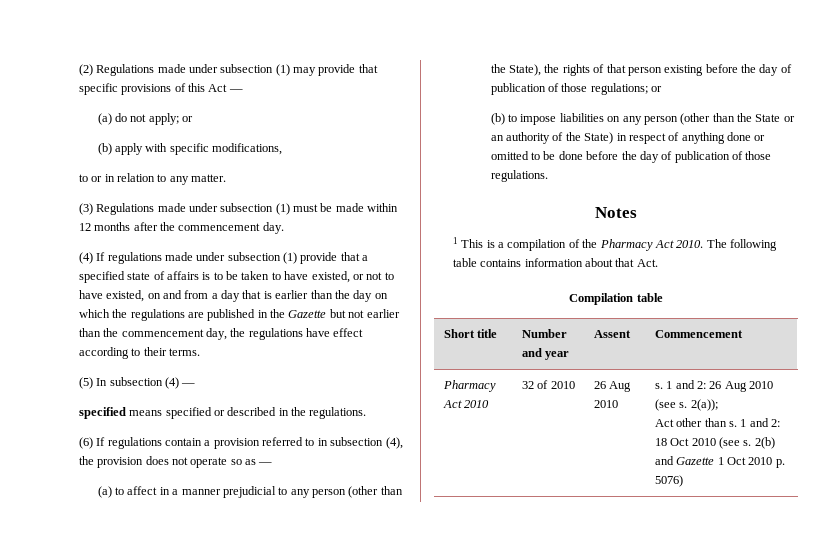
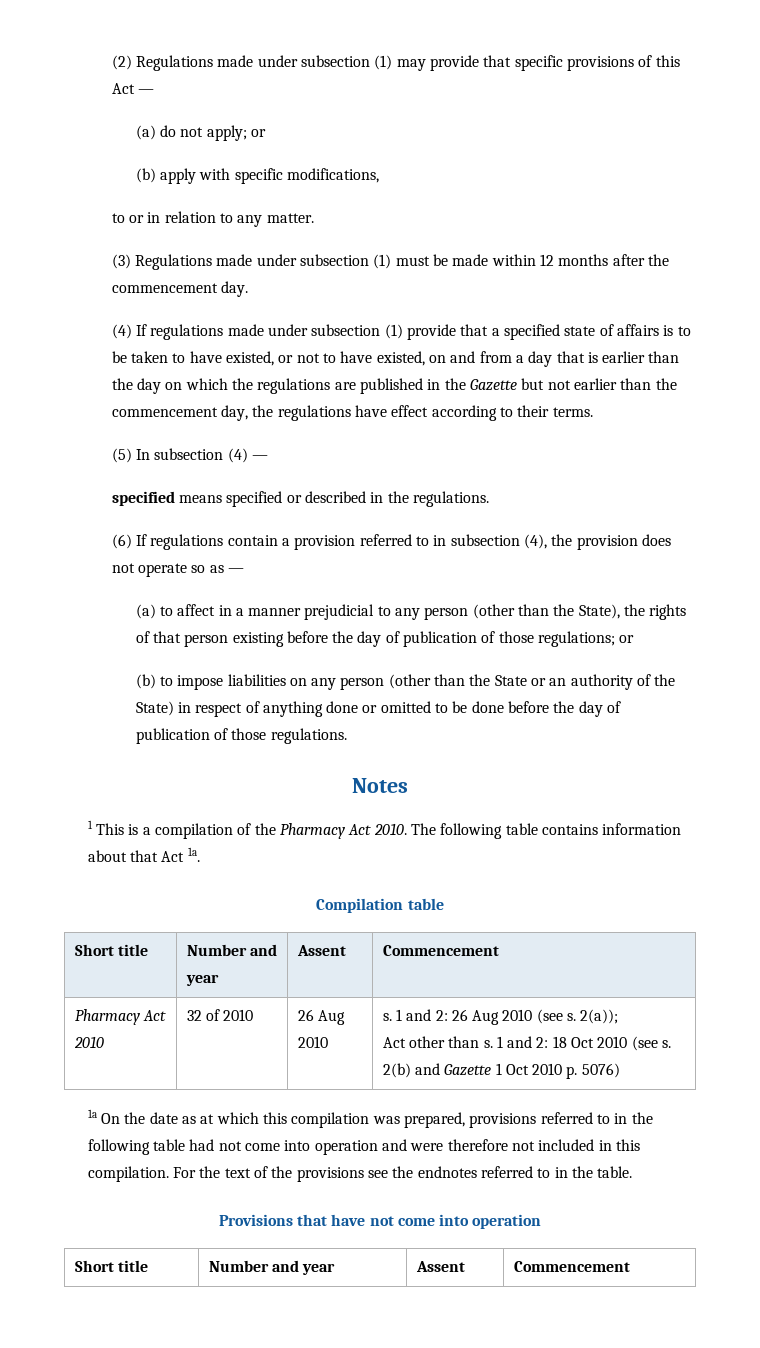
- The following table contains information about that Act.
+ The following table contains information about that Act 1a.
+ 1a On the date as at which this compilation was prepared, provisions referred to in the following table had not come into operation and were therefore not included in this compilation. For the text of the provisions see the endnotes referred to in the table.
+ Provisions that have not come into operation
+ Short title | Number and year | Assent | Commencement

